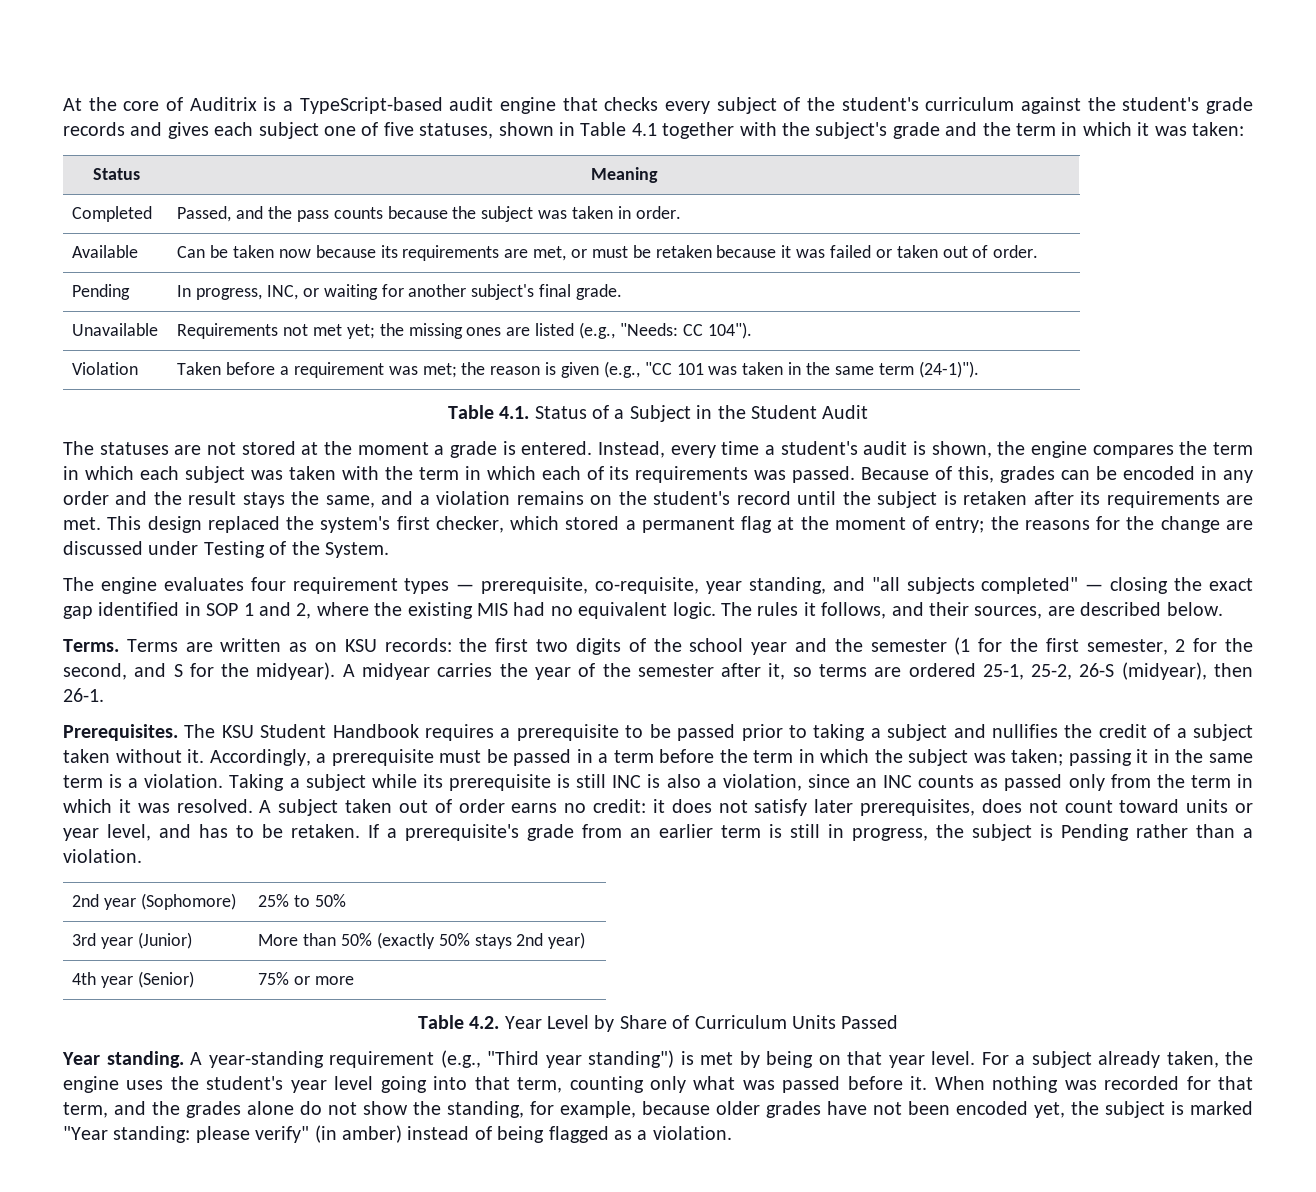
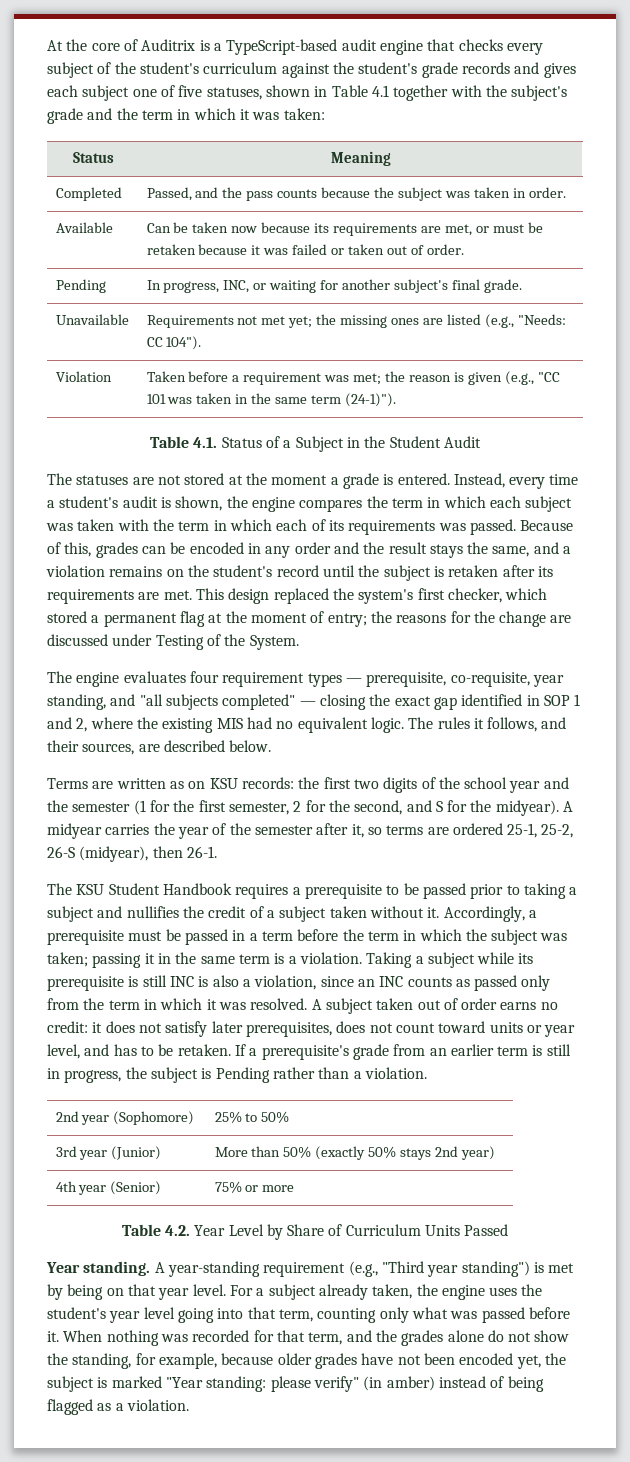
- Terms.
- Prerequisites.

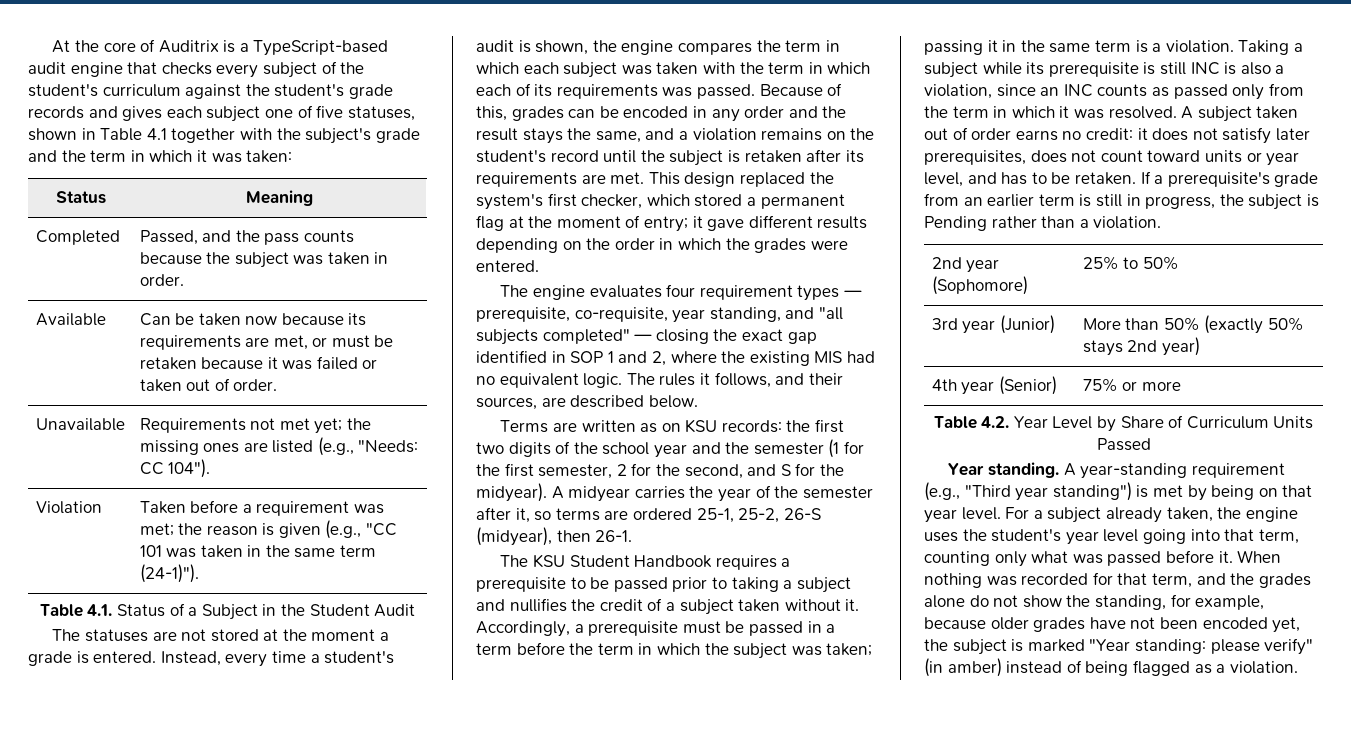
- Pending | In progress, INC, or waiting for another subject's final grade.
- This design replaced the system's first checker, which stored a permanent flag at the moment of entry; the reasons for the change are discussed under Testing of the System.
+ This design replaced the system's first checker, which stored a permanent flag at the moment of entry; it gave different results depending on the order in which the grades were entered.

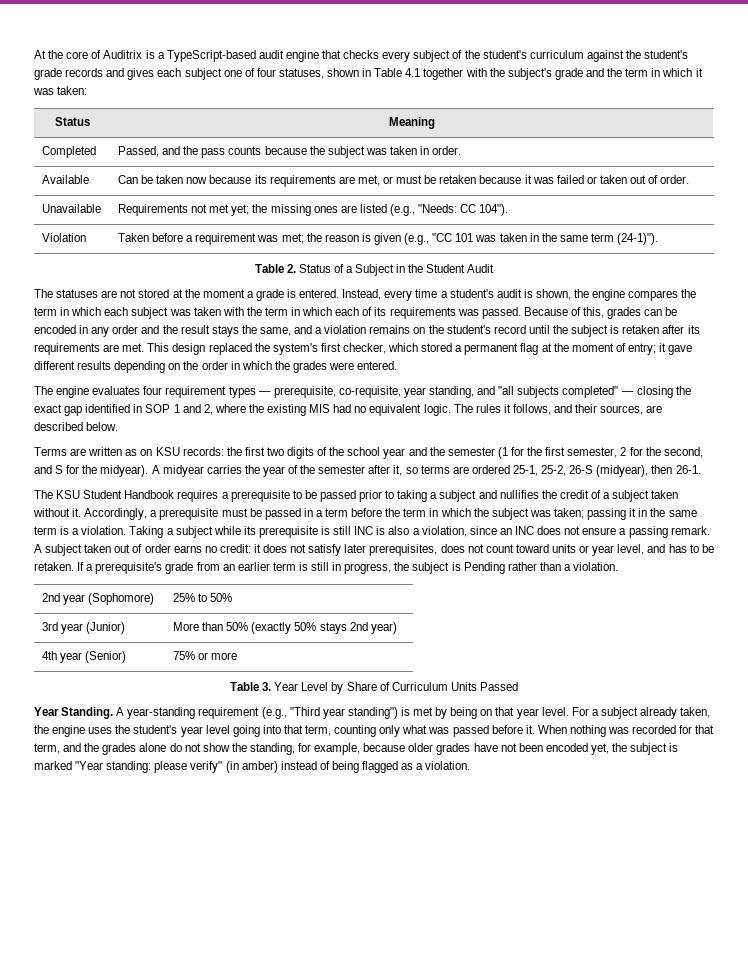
- At the core of Auditrix is a TypeScript-based audit engine that checks every subject of the student's curriculum against the student's grade records and gives each subject one of five statuses, shown in Table 4.1 together with the subject's grade and the term in which it was taken:
+ At the core of Auditrix is a TypeScript-based audit engine that checks every subject of the student's curriculum against the student's grade records and gives each subject one of four statuses, shown in Table 4.1 together with the subject's grade and the term in which it was taken:
- Table 4.1. Status of a Subject in the Student Audit
+ Table 2. Status of a Subject in the Student Audit
- Taking a subject while its prerequisite is still INC is also a violation, since an INC counts as passed only from the term in which it was resolved.
+ Taking a subject while its prerequisite is still INC is also a violation, since an INC does not ensure a passing remark.
- Table 4.2. Year Level by Share of Curriculum Units Passed
+ Table 3. Year Level by Share of Curriculum Units Passed
- Year standing.
+ Year Standing.

